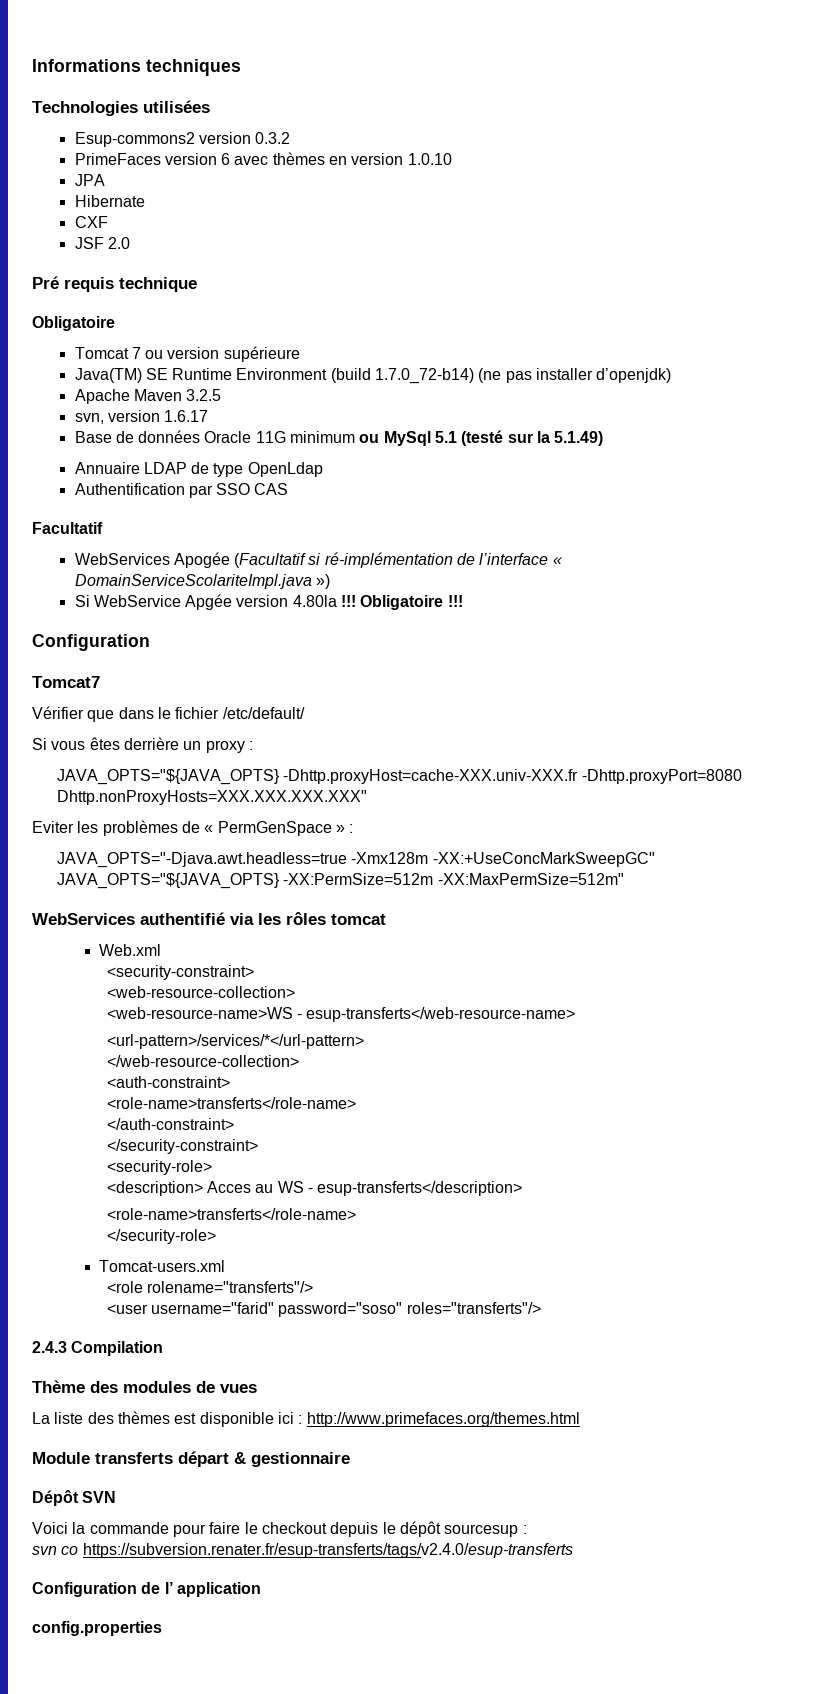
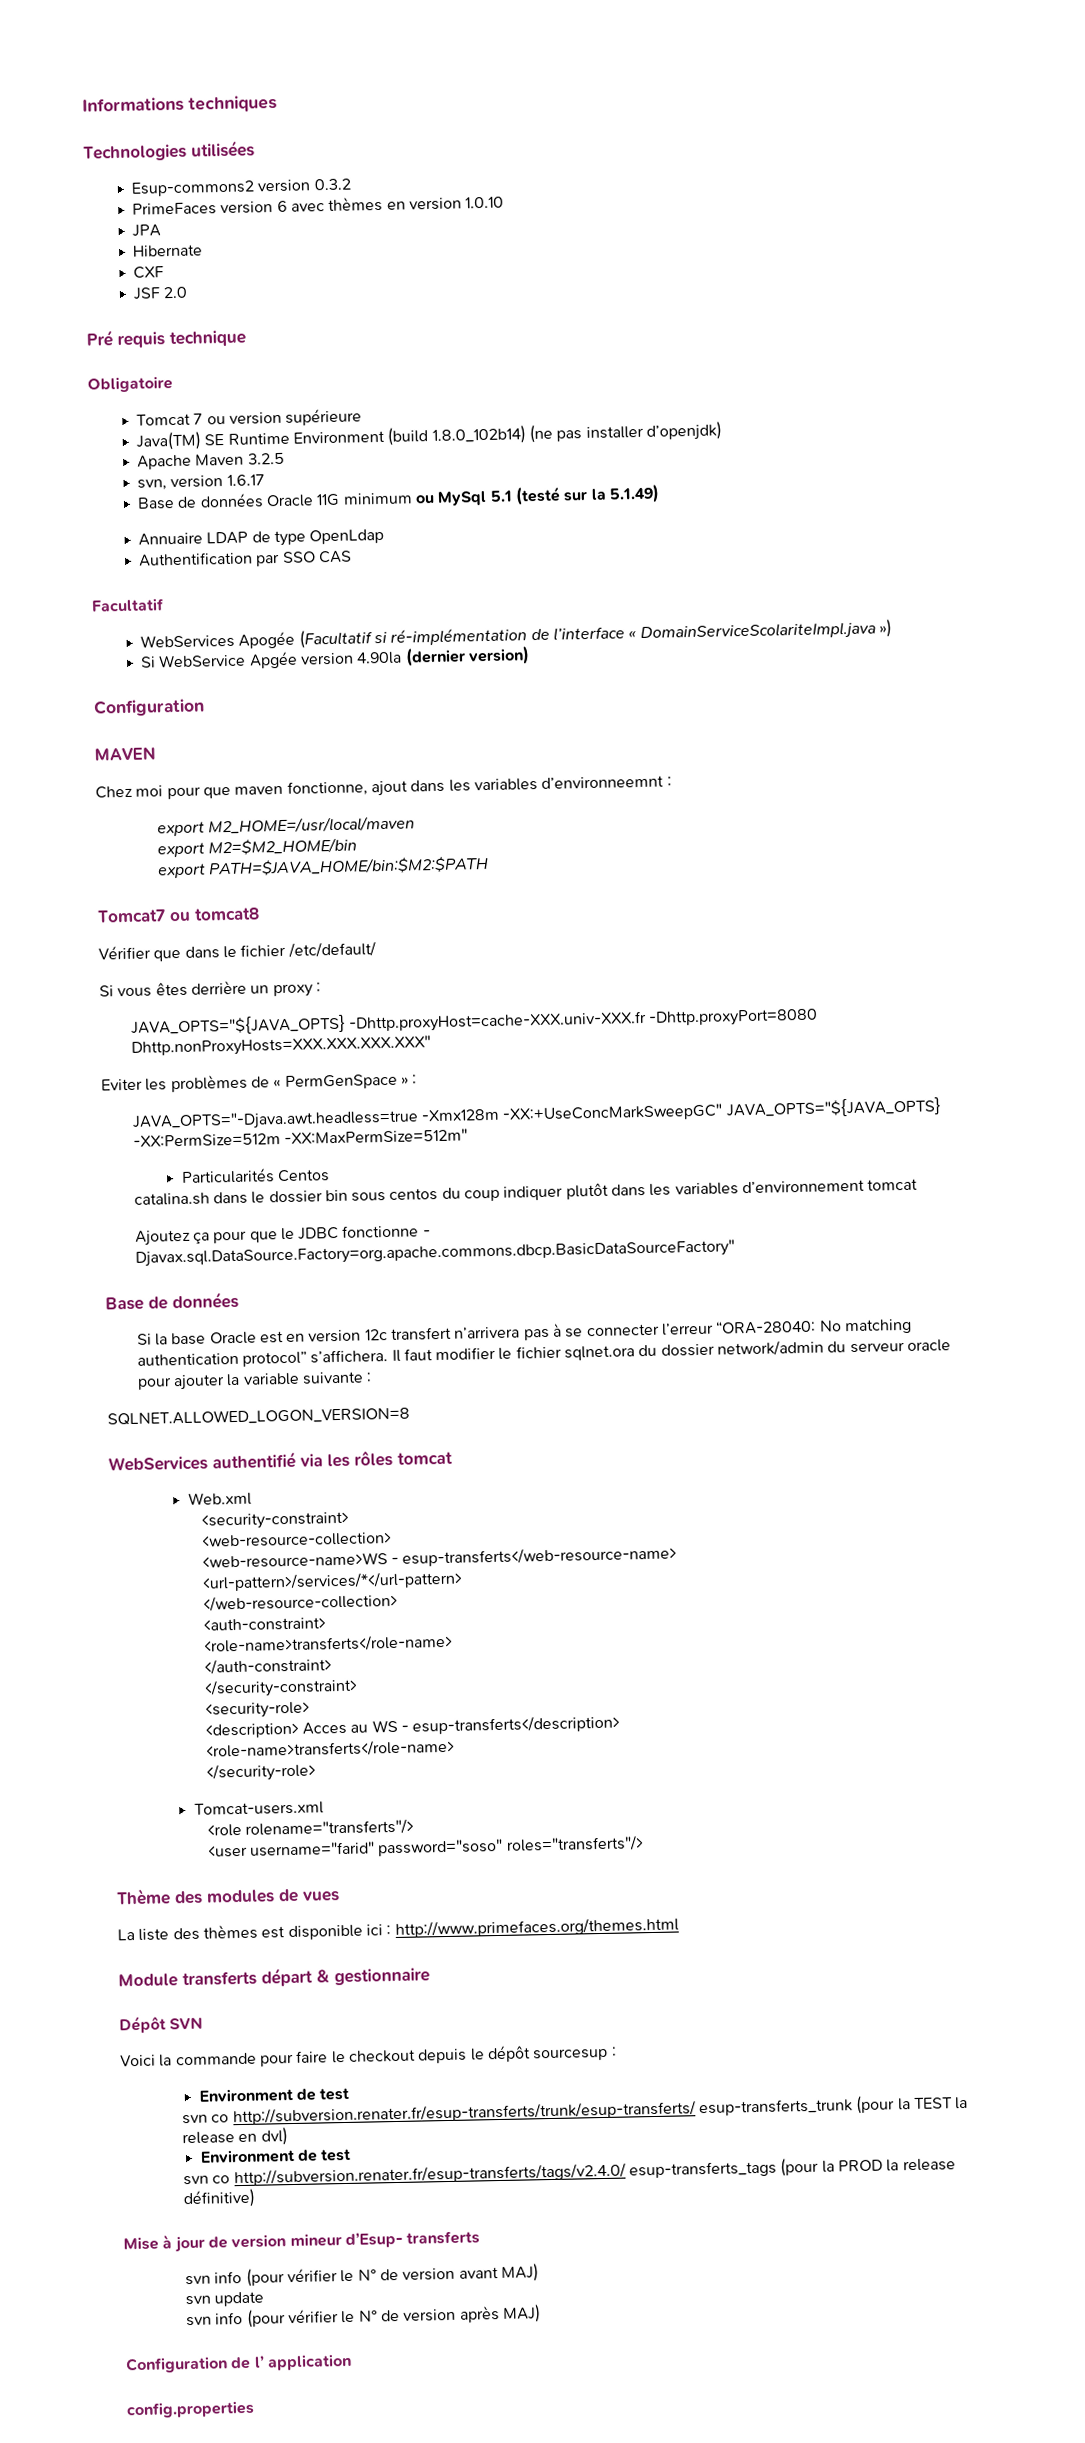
- Java(TM) SE Runtime Environment (build 1.7.0_72-b14) (ne pas installer d’openjdk)
+ Java(TM) SE Runtime Environment (build 1.8.0_102b14) (ne pas installer d’openjdk)
- Si WebService Apgée version 4.80la !!! Obligatoire !!!
+ Si WebService Apgée version 4.90la (dernier version)
  Configuration
+ MAVEN
+ Chez moi pour que maven fonctionne, ajout dans les variables d’environneemnt :
+ export M2_HOME=/usr/local/maven
+ export M2=$M2_HOME/bin
+ export PATH=$JAVA_HOME/bin:$M2:$PATH
- Tomcat7
+ Tomcat7 ou tomcat8
+ Particularités Centos
+ catalina.sh dans le dossier bin sous centos du coup indiquer plutôt dans les variables d’environnement tomcat
+ Ajoutez ça pour que le JDBC fonctionne - Djavax.sql.DataSource.Factory=org.apache.commons.dbcp.BasicDataSourceFactory"
+ Base de données
+ Si la base Oracle est en version 12c transfert n’arrivera pas à se connecter l’erreur “ORA-28040: No matching authentication protocol” s’affichera. Il faut modifier le fichier sqlnet.ora du dossier network/admin du serveur oracle pour ajouter la variable suivante :
+ SQLNET.ALLOWED_LOGON_VERSION=8
- 2.4.3 Compilation
  Voici la commande pour faire le checkout depuis le dépôt sourcesup :
- svn co https://subversion.renater.fr/esup-transferts/tags/v2.4.0/esup-transferts
+ Environment de test
+ svn co http://subversion.renater.fr/esup-transferts/trunk/esup-transferts/ esup-transferts_trunk (pour la TEST la release en dvl)
+ Environment de test
+ svn co http://subversion.renater.fr/esup-transferts/tags/v2.4.0/ esup-transferts_tags (pour la PROD la release définitive)
+ Mise à jour de version mineur d’Esup- transferts
+ svn info (pour vérifier le N° de version avant MAJ)
+ svn update
+ svn info (pour vérifier le N° de version après MAJ)

